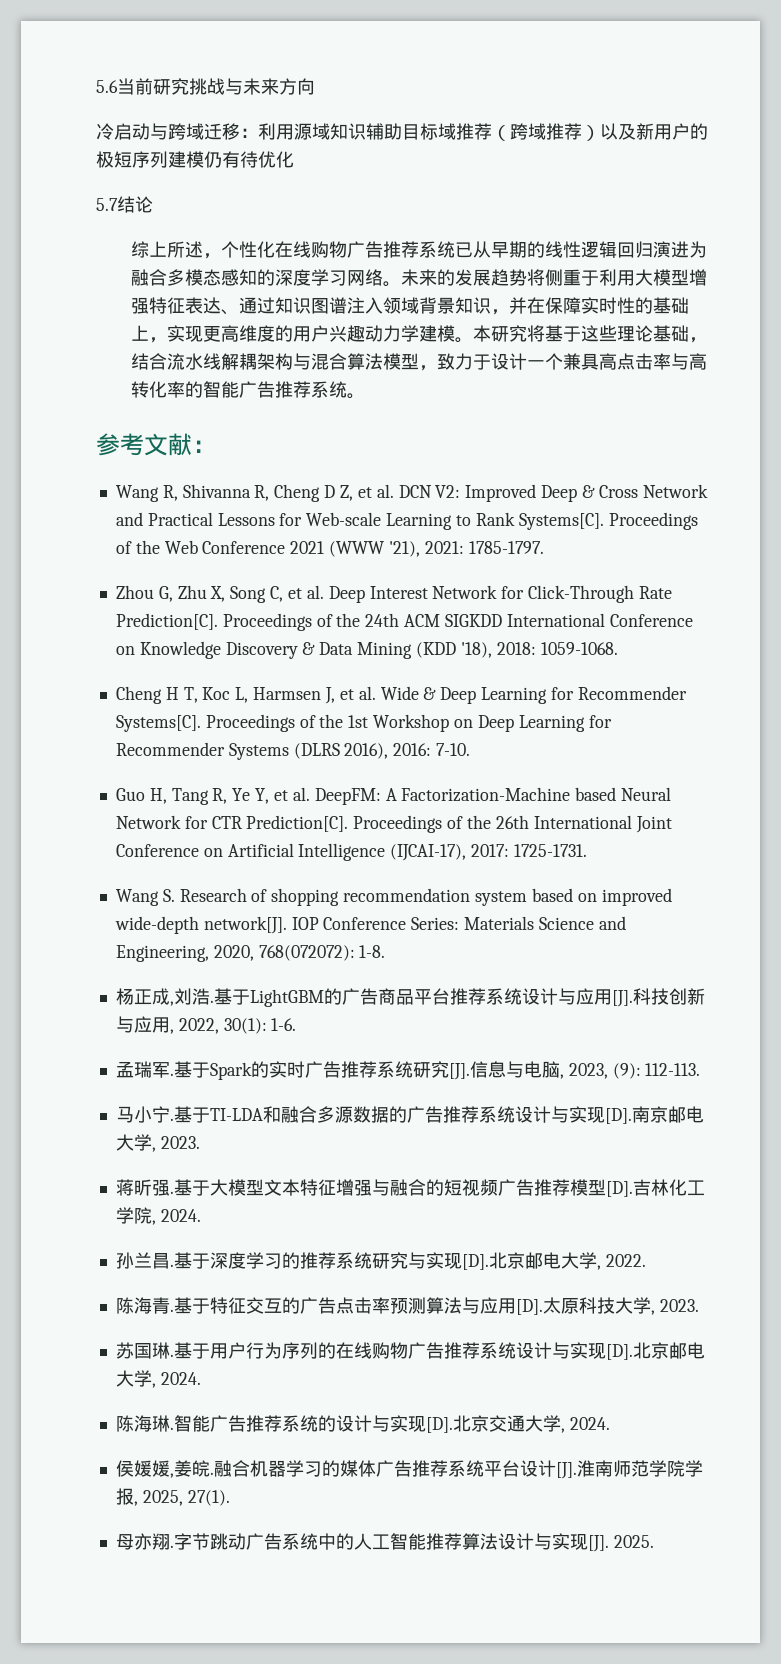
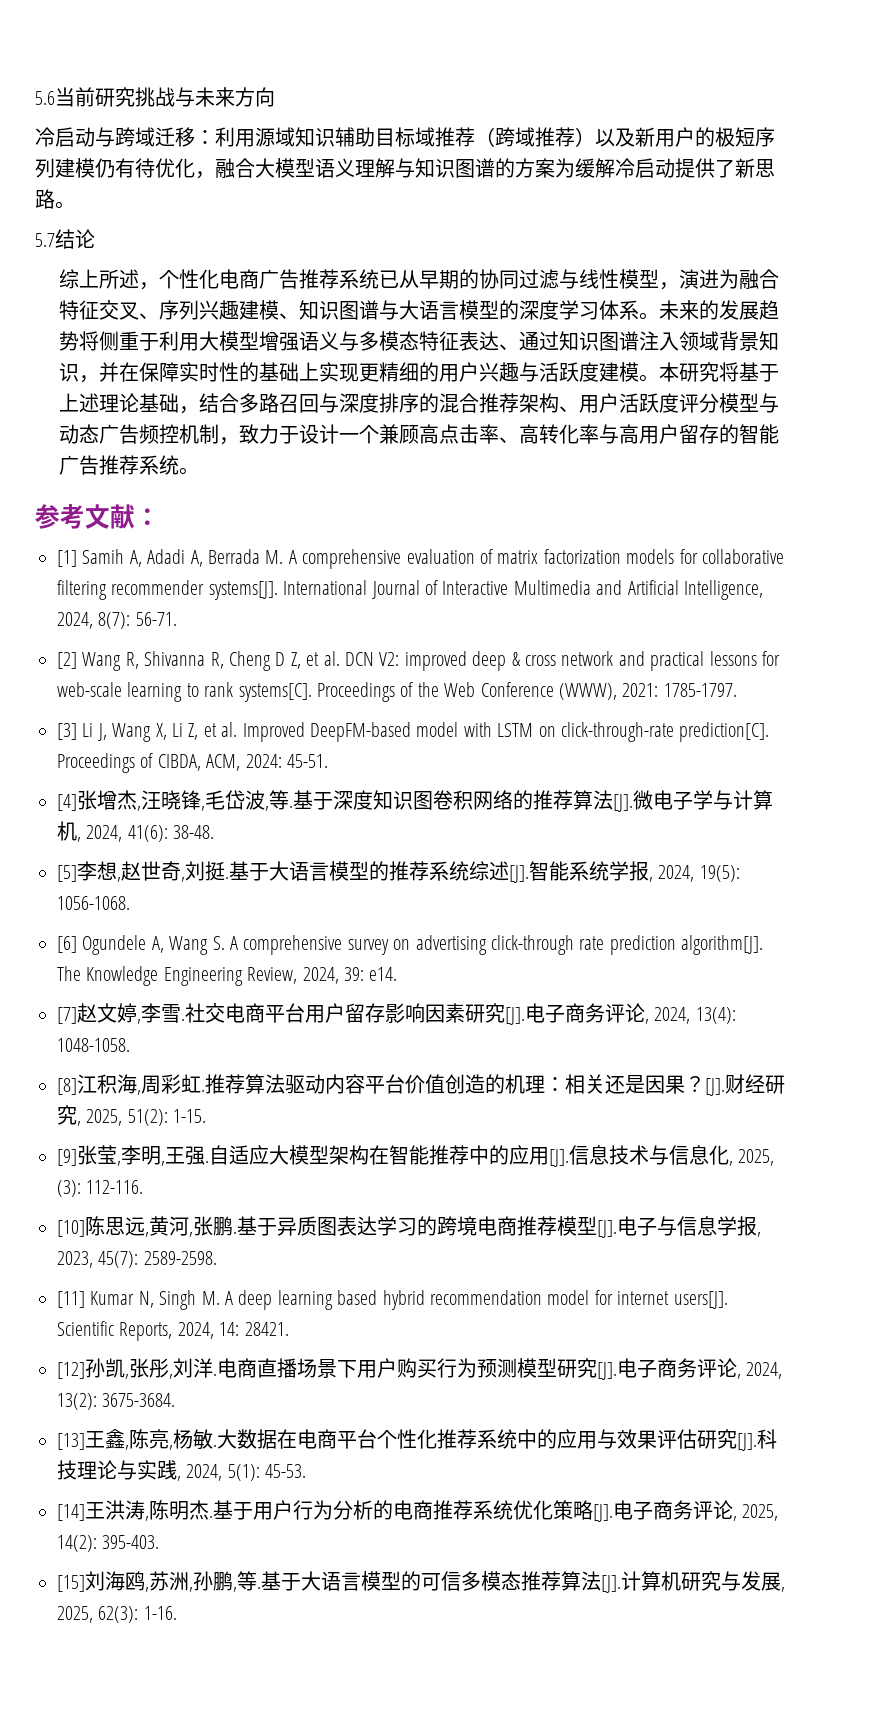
- 冷启动与跨域迁移：利用源域知识辅助目标域推荐（跨域推荐）以及新用户的极短序列建模仍有待优化
+ 冷启动与跨域迁移：利用源域知识辅助目标域推荐（跨域推荐）以及新用户的极短序列建模仍有待优化，融合大模型语义理解与知识图谱的方案为缓解冷启动提供了新思路。
- 综上所述，个性化在线购物广告推荐系统已从早期的线性逻辑回归演进为融合多模态感知的深度学习网络。
+ 综上所述，个性化电商广告推荐系统已从早期的协同过滤与线性模型，演进为融合特征交叉、序列兴趣建模、知识图谱与大语言模型的深度学习体系。
- 未来的发展趋势将侧重于利用大模型增强特征表达、通过知识图谱注入领域背景知识，并在保障实时性的基础上，实现更高维度的用户兴趣动力学建模。
+ 未来的发展趋势将侧重于利用大模型增强语义与多模态特征表达、通过知识图谱注入领域背景知识，并在保障实时性的基础上实现更精细的用户兴趣与活跃度建模。
- 本研究将基于这些理论基础，结合流水线解耦架构与混合算法模型，致力于设计一个兼具高点击率与高转化率的智能广告推荐系统。
+ 本研究将基于上述理论基础，结合多路召回与深度排序的混合推荐架构、用户活跃度评分模型与动态广告频控机制，致力于设计一个兼顾高点击率、高转化率与高用户留存的智能广告推荐系统。
- Wang R, Shivanna R, Cheng D Z, et al. DCN V2: Improved Deep & Cross Network and Practical Lessons for Web-scale Learning to Rank Systems[C].
+ [1] Samih A, Adadi A, Berrada M. A comprehensive evaluation of matrix factorization models for collaborative filtering recommender systems[J]. International Journal of Interactive Multimedia and Artificial Intelligence, 2024, 8(7): 56-71.
+ [2] Wang R, Shivanna R, Cheng D Z, et al. DCN V2: improved deep & cross network and practical lessons for web-scale learning to rank systems[C].
- Proceedings of the Web Conference 2021 (WWW '21), 2021: 1785-1797.
+ Proceedings of the Web Conference (WWW), 2021: 1785-1797.
- Zhou G, Zhu X, Song C, et al. Deep Interest Network for Click-Through Rate Prediction[C]. Proceedings of the 24th ACM SIGKDD International Conference on Knowledge Discovery & Data Mining (KDD '18), 2018: 1059-1068.
- Cheng H T, Koc L, Harmsen J, et al. Wide & Deep Learning for Recommender Systems[C]. Proceedings of the 1st Workshop on Deep Learning for Recommender Systems (DLRS 2016), 2016: 7-10.
- Guo H, Tang R, Ye Y, et al. DeepFM: A Factorization-Machine based Neural Network for CTR Prediction[C]. Proceedings of the 26th International Joint Conference on Artificial Intelligence (IJCAI-17), 2017: 1725-1731.
- Wang S. Research of shopping recommendation system based on improved wide-depth network[J]. IOP Conference Series: Materials Science and Engineering, 2020, 768(072072): 1-8.
- 杨正成,刘浩.基于LightGBM的广告商品平台推荐系统设计与应用[J].科技创新与应用, 2022, 30(1): 1-6.
- 孟瑞军.基于Spark的实时广告推荐系统研究[J].信息与电脑, 2023, (9): 112-113.
- 马小宁.基于TI-LDA和融合多源数据的广告推荐系统设计与实现[D].南京邮电大学, 2023.
- 蒋昕强.基于大模型文本特征增强与融合的短视频广告推荐模型[D].吉林化工学院, 2024.
- 孙兰昌.基于深度学习的推荐系统研究与实现[D].北京邮电大学, 2022.
- 陈海青.基于特征交互的广告点击率预测算法与应用[D].太原科技大学, 2023.
- 苏国琳.基于用户行为序列的在线购物广告推荐系统设计与实现[D].北京邮电大学, 2024.
- 陈海琳.智能广告推荐系统的设计与实现[D].北京交通大学, 2024.
- 侯媛媛,姜皖.融合机器学习的媒体广告推荐系统平台设计[J].淮南师范学院学报, 2025, 27(1).
- 母亦翔.字节跳动广告系统中的人工智能推荐算法设计与实现[J]. 2025.
+ [3] Li J, Wang X, Li Z, et al. Improved DeepFM-based model with LSTM on click-through-rate prediction[C]. Proceedings of CIBDA, ACM, 2024: 45-51.
+ [4]张增杰,汪晓锋,毛岱波,等.基于深度知识图卷积网络的推荐算法[J].微电子学与计算机, 2024, 41(6): 38-48.
+ [5]李想,赵世奇,刘挺.基于大语言模型的推荐系统综述[J].智能系统学报, 2024, 19(5): 1056-1068.
+ [6] Ogundele A, Wang S. A comprehensive survey on advertising click-through rate prediction algorithm[J]. The Knowledge Engineering Review, 2024, 39: e14.
+ [7]赵文婷,李雪.社交电商平台用户留存影响因素研究[J].电子商务评论, 2024, 13(4): 1048-1058.
+ [8]江积海,周彩虹.推荐算法驱动内容平台价值创造的机理：相关还是因果？[J].财经研究, 2025, 51(2): 1-15.
+ [9]张莹,李明,王强.自适应大模型架构在智能推荐中的应用[J].信息技术与信息化, 2025, (3): 112-116.
+ [10]陈思远,黄河,张鹏.基于异质图表达学习的跨境电商推荐模型[J].电子与信息学报, 2023, 45(7): 2589-2598.
+ [11] Kumar N, Singh M. A deep learning based hybrid recommendation model for internet users[J]. Scientific Reports, 2024, 14: 28421.
+ [12]孙凯,张彤,刘洋.电商直播场景下用户购买行为预测模型研究[J].电子商务评论, 2024, 13(2): 3675-3684.
+ [13]王鑫,陈亮,杨敏.大数据在电商平台个性化推荐系统中的应用与效果评估研究[J].科技理论与实践, 2024, 5(1): 45-53.
+ [14]王洪涛,陈明杰.基于用户行为分析的电商推荐系统优化策略[J].电子商务评论, 2025, 14(2): 395-403.
+ [15]刘海鸥,苏洲,孙鹏,等.基于大语言模型的可信多模态推荐算法[J].计算机研究与发展, 2025, 62(3): 1-16.

